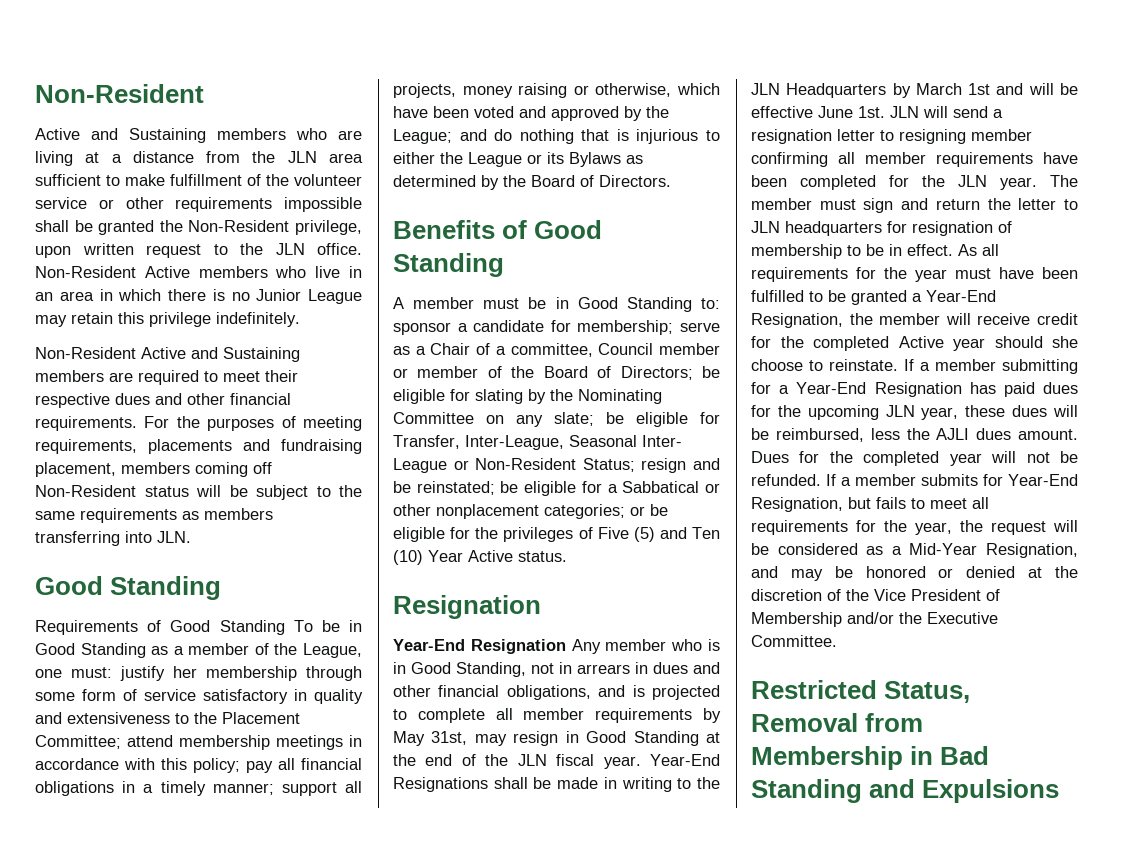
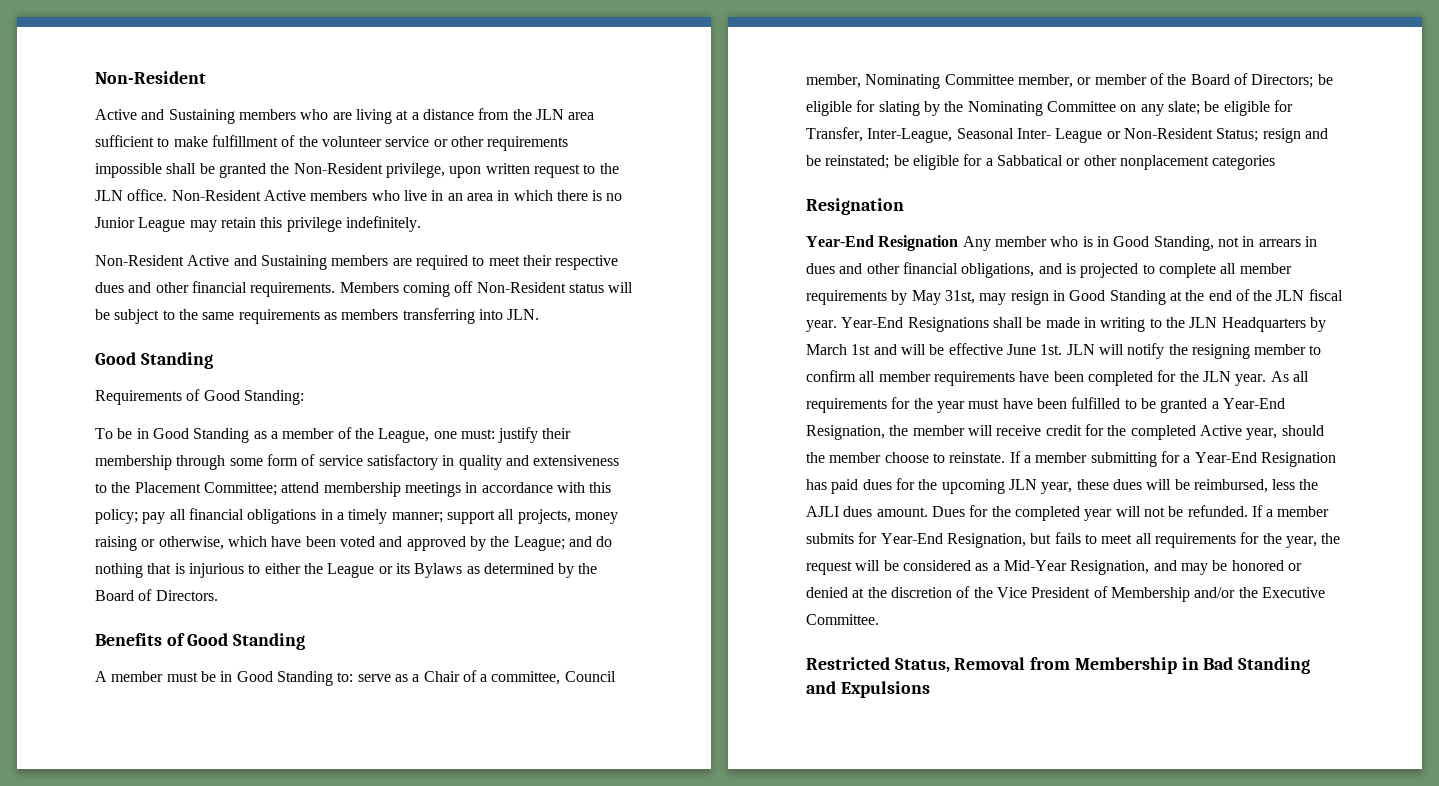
- For the purposes of meeting requirements, placements and fundraising placement, members coming off Non-Resident status will be subject to the same requirements as members transferring into JLN.
+ Members coming off Non-Resident status will be subject to the same requirements as members transferring into JLN.
- Requirements of Good Standing To be in Good Standing as a member of the League, one must:
+ Requirements of Good Standing:
+ To be in Good Standing as a member of the League, one must:
- justify her membership through some form of service satisfactory in quality and extensiveness to the Placement Committee;
+ justify their membership through some form of service satisfactory in quality and extensiveness to the Placement Committee;
- A member must be in Good Standing to: sponsor a candidate for membership; serve as a Chair of a committee, Council member or member of the Board of Directors; be eligible for slating by the Nominating Committee on any slate; be eligible for Transfer, Inter-League, Seasonal Inter- League or Non-Resident Status; resign and be reinstated; be eligible for a Sabbatical or other nonplacement categories; or be eligible for the privileges of Five (5) and Ten (10) Year Active status.
+ A member must be in Good Standing to: serve as a Chair of a committee, Council member, Nominating Committee member, or member of the Board of Directors; be eligible for slating by the Nominating Committee on any slate; be eligible for Transfer, Inter-League, Seasonal Inter- League or Non-Resident Status; resign and be reinstated; be eligible for a Sabbatical or other nonplacement categories
- JLN will send a resignation letter to resigning member confirming all member requirements have been completed for the JLN year.
+ JLN will notify the resigning member to confirm all member requirements have been completed for the JLN year.
- The member must sign and return the letter to JLN headquarters for resignation of membership to be in effect.
- As all requirements for the year must have been fulfilled to be granted a Year-End Resignation, the member will receive credit for the completed Active year should she choose to reinstate.
+ As all requirements for the year must have been fulfilled to be granted a Year-End Resignation, the member will receive credit for the completed Active year, should the member choose to reinstate.

